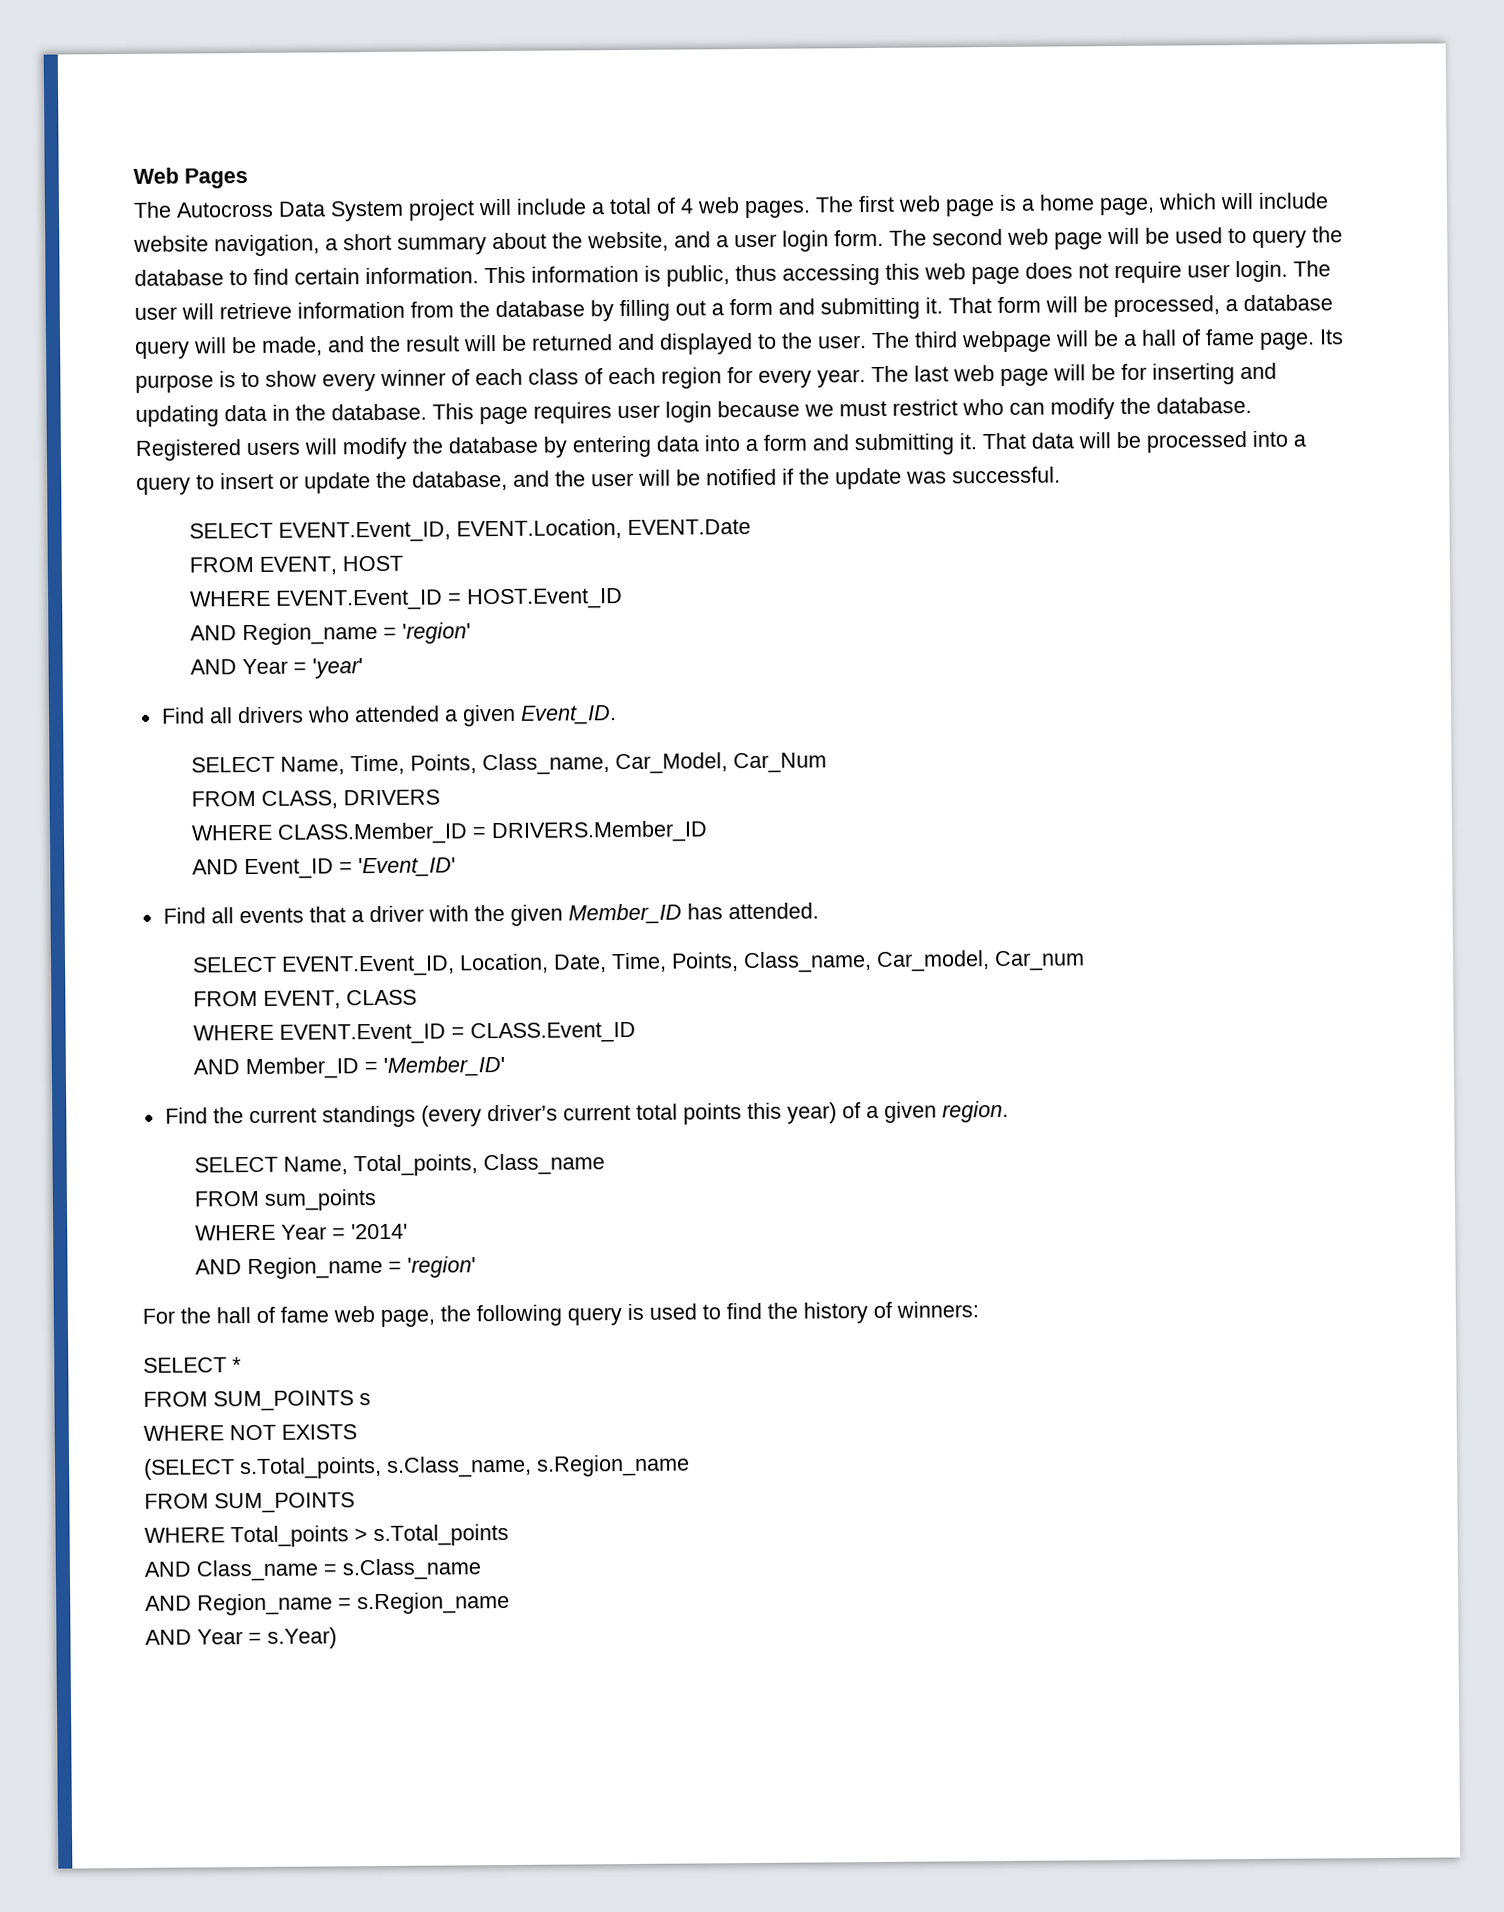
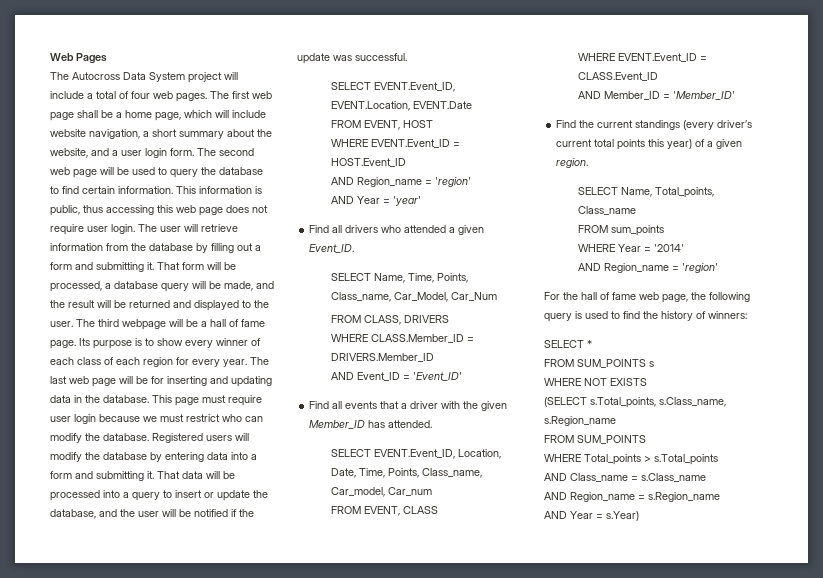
- The Autocross Data System project will include a total of 4 web pages.
+ The Autocross Data System project will include a total of four web pages.
- The first web page is a home page, which will include website navigation, a short summary about the website, and a user login form.
+ The first web page shall be a home page, which will include website navigation, a short summary about the website, and a user login form.
- This page requires user login because we must restrict who can modify the database.
+ This page must require user login because we must restrict who can modify the database.

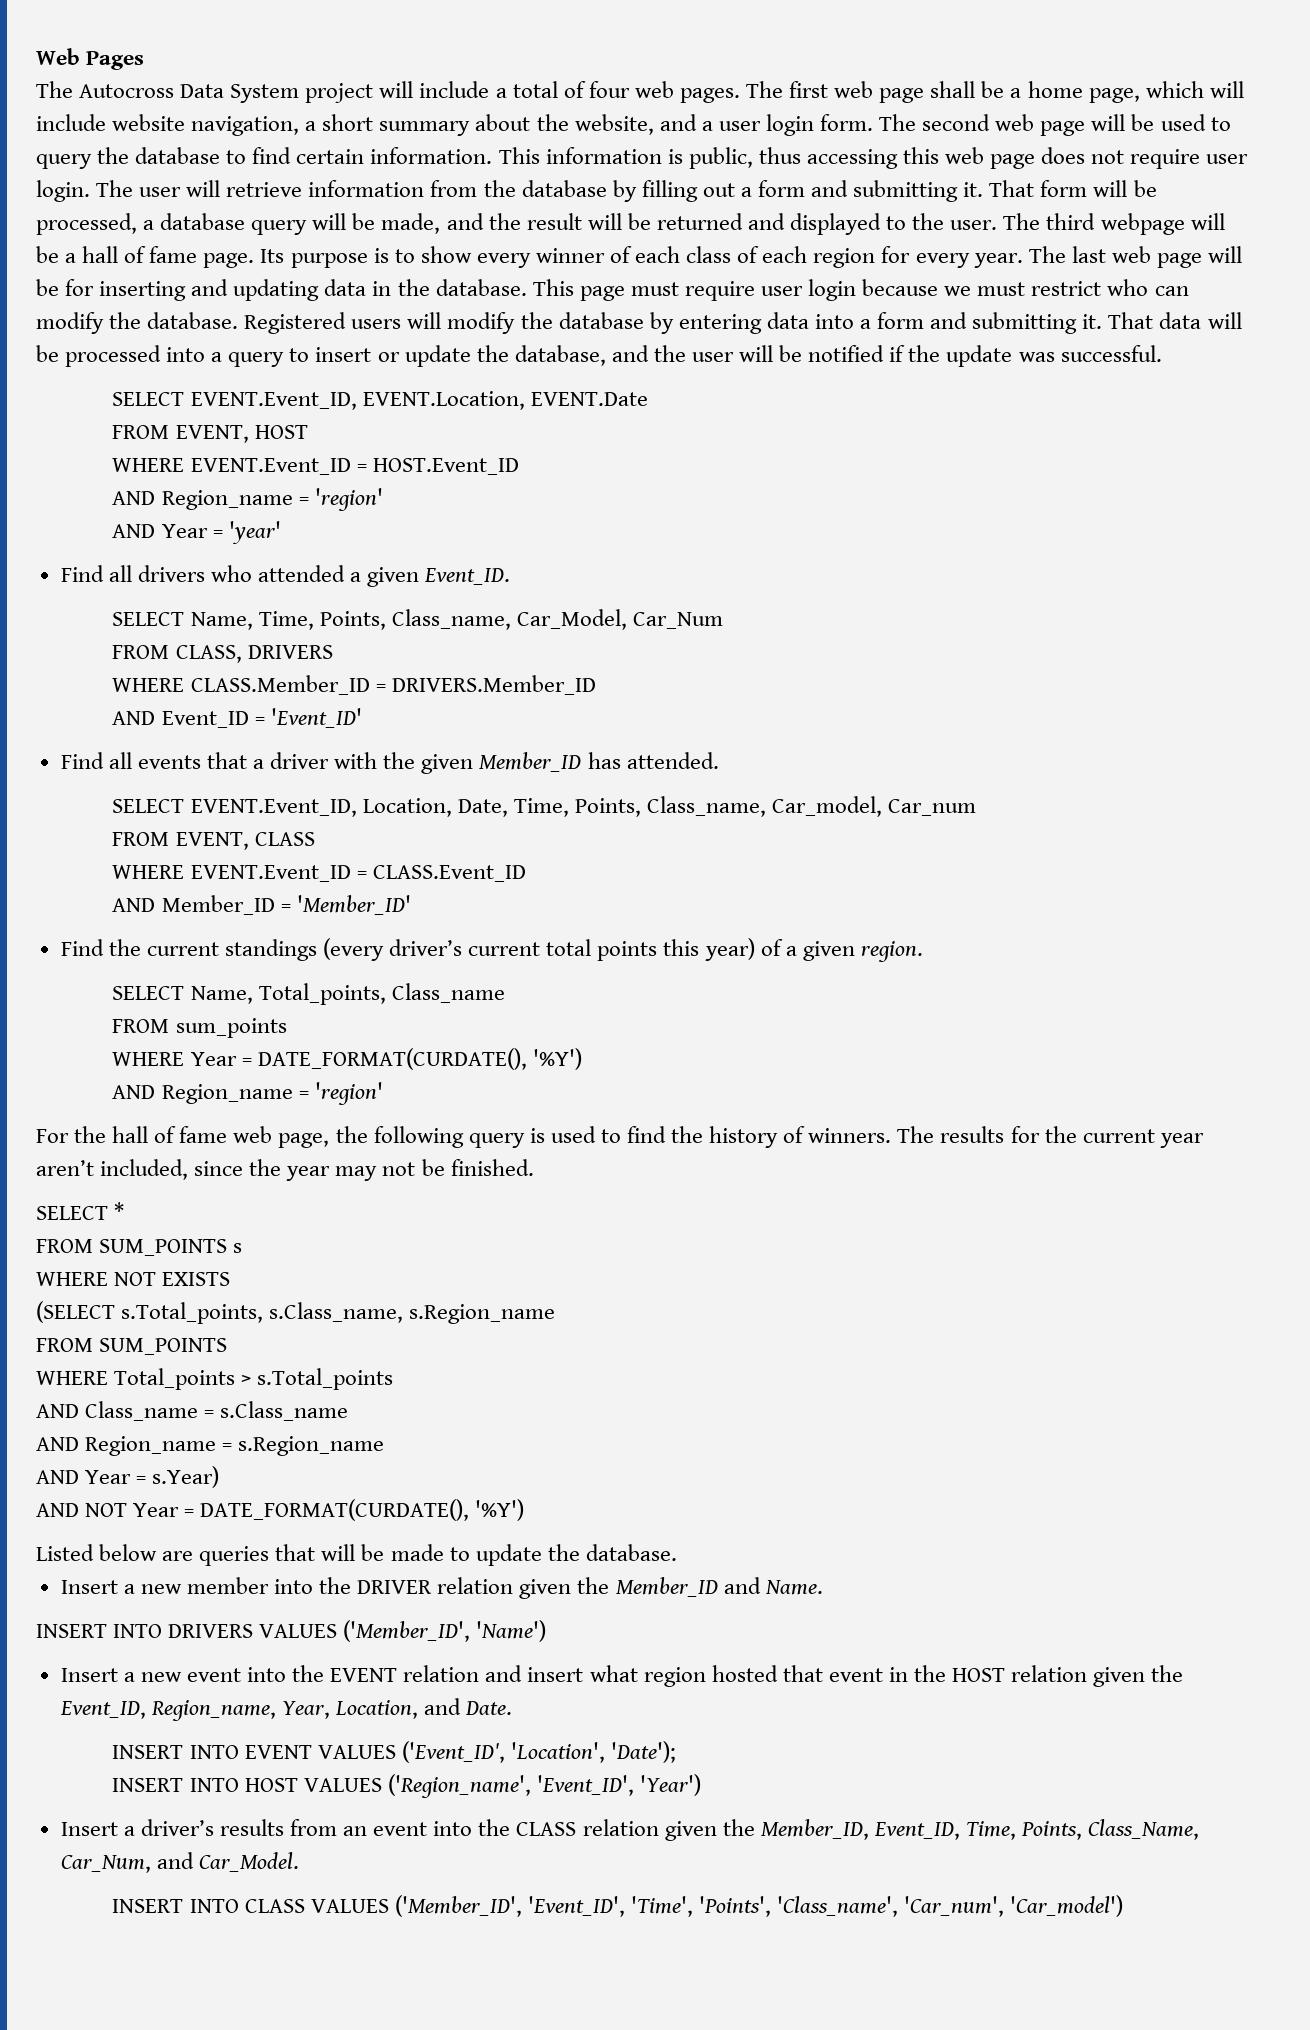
- WHERE Year = '2014'
+ WHERE Year = DATE_FORMAT(CURDATE(), '%Y')
- For the hall of fame web page, the following query is used to find the history of winners:
+ For the hall of fame web page, the following query is used to find the history of winners. The results for the current year aren’t included, since the year may not be finished.
+ AND NOT Year = DATE_FORMAT(CURDATE(), '%Y')
+ Listed below are queries that will be made to update the database.
+ Insert a new member into the DRIVER relation given the Member_ID and Name.
+ INSERT INTO DRIVERS VALUES ('Member_ID', 'Name')
+ Insert a new event into the EVENT relation and insert what region hosted that event in the HOST relation given the Event_ID, Region_name, Year, Location, and Date.
+ INSERT INTO EVENT VALUES ('Event_ID', 'Location', 'Date');
+ INSERT INTO HOST VALUES ('Region_name', 'Event_ID', 'Year')
+ Insert a driver’s results from an event into the CLASS relation given the Member_ID, Event_ID, Time, Points, Class_Name, Car_Num, and Car_Model.
+ INSERT INTO CLASS VALUES ('Member_ID', 'Event_ID', 'Time', 'Points', 'Class_name', 'Car_num', 'Car_model')

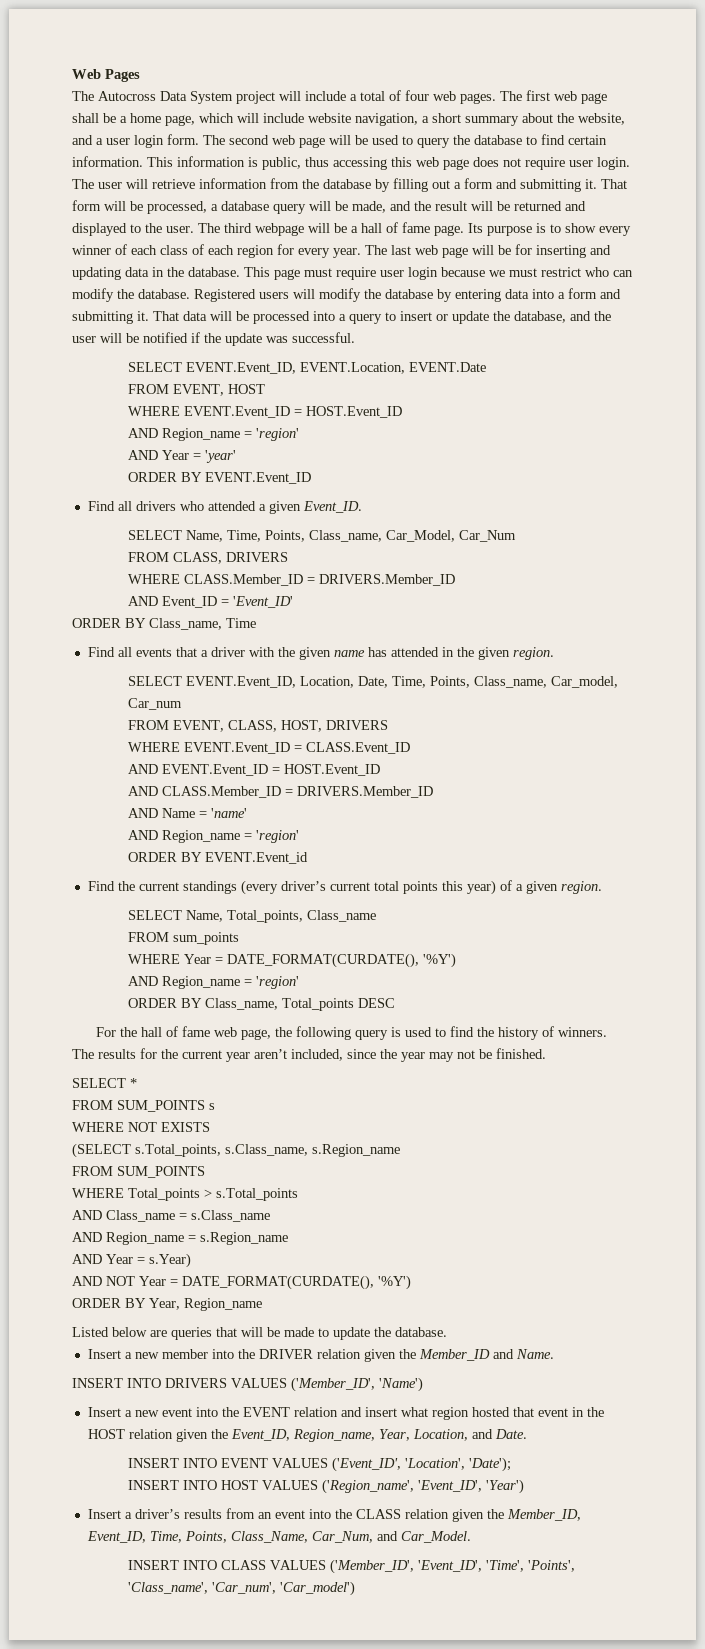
+ ORDER BY EVENT.Event_ID
+ ORDER BY Class_name, Time
- Find all events that a driver with the given Member_ID has attended.
+ Find all events that a driver with the given name has attended in the given region.
- FROM EVENT, CLASS
+ FROM EVENT, CLASS, HOST, DRIVERS
- AND Member_ID = 'Member_ID'
+ AND EVENT.Event_ID = HOST.Event_ID
+ AND CLASS.Member_ID = DRIVERS.Member_ID
+ AND Name = 'name'
+ AND Region_name = 'region'
+ ORDER BY EVENT.Event_id
+ ORDER BY Class_name, Total_points DESC
+ ORDER BY Year, Region_name

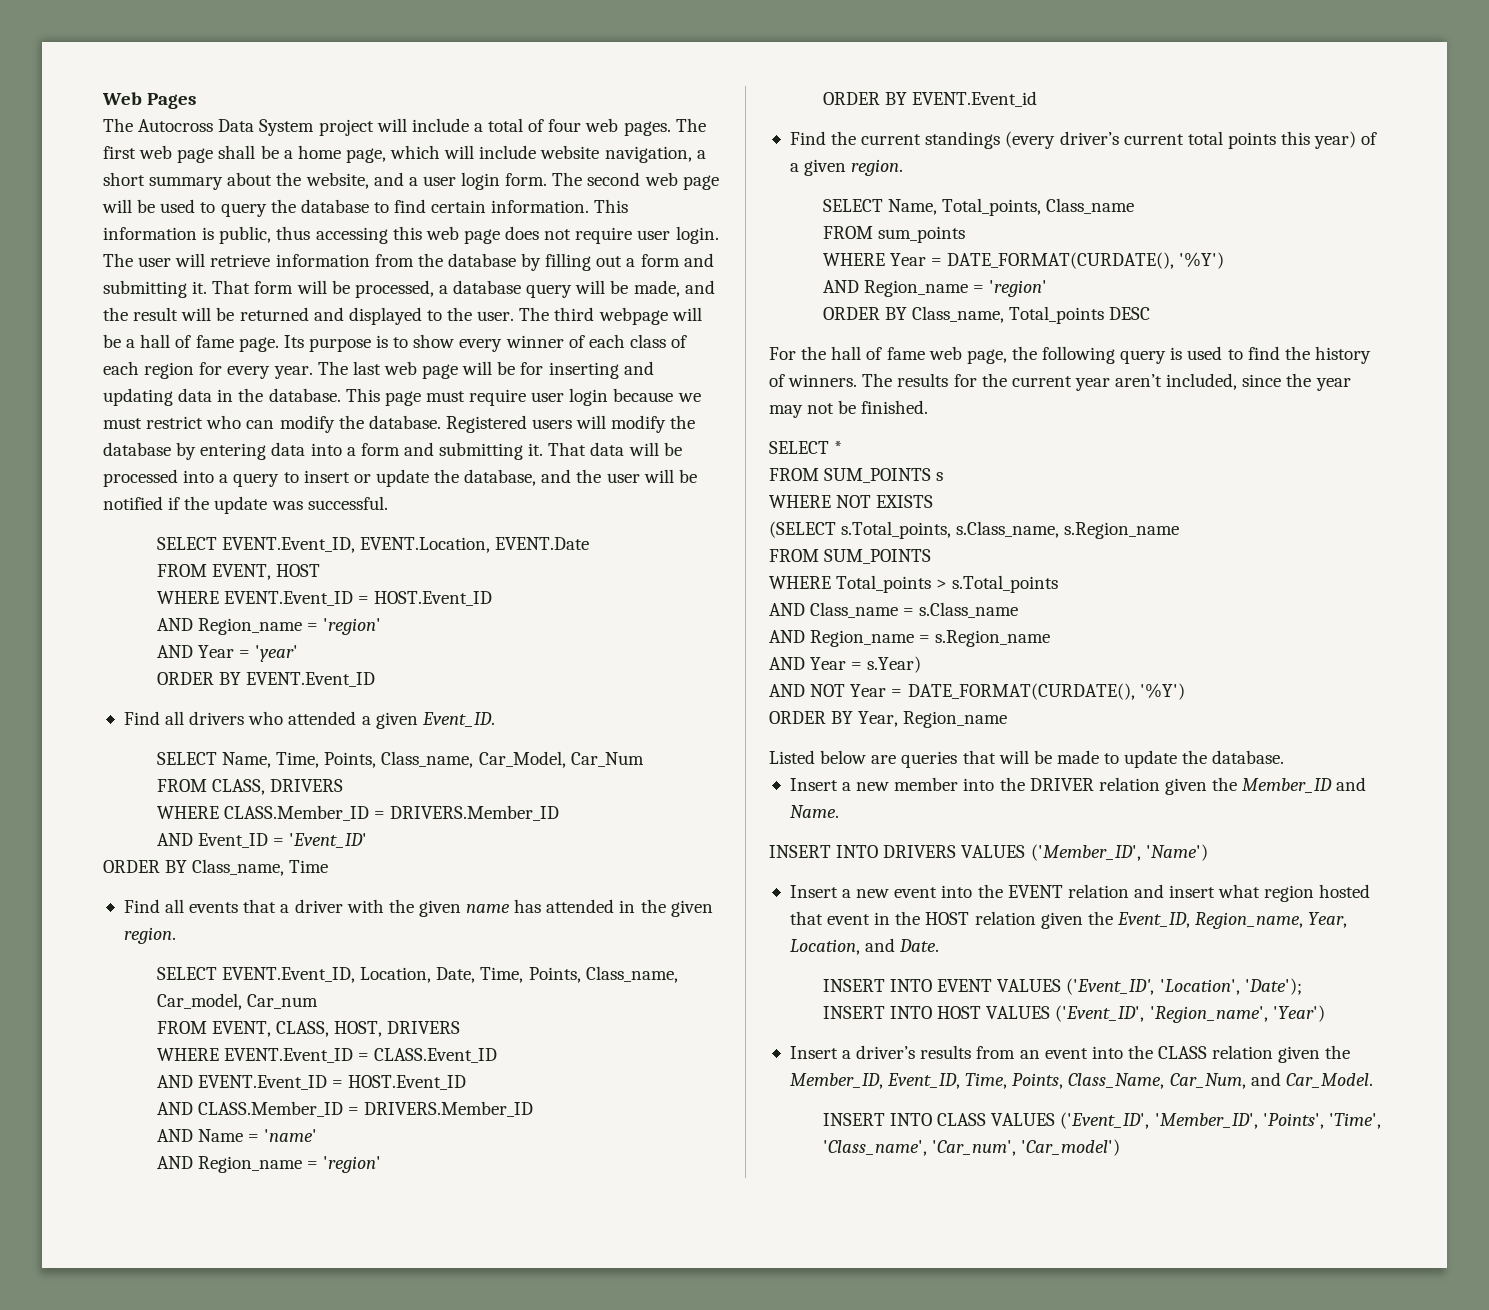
- INSERT INTO HOST VALUES ('Region_name', 'Event_ID', 'Year')
+ INSERT INTO HOST VALUES ('Event_ID', 'Region_name', 'Year')
- INSERT INTO CLASS VALUES ('Member_ID', 'Event_ID', 'Time', 'Points', 'Class_name', 'Car_num', 'Car_model')
+ INSERT INTO CLASS VALUES ('Event_ID', 'Member_ID', 'Points', 'Time', 'Class_name', 'Car_num', 'Car_model')

